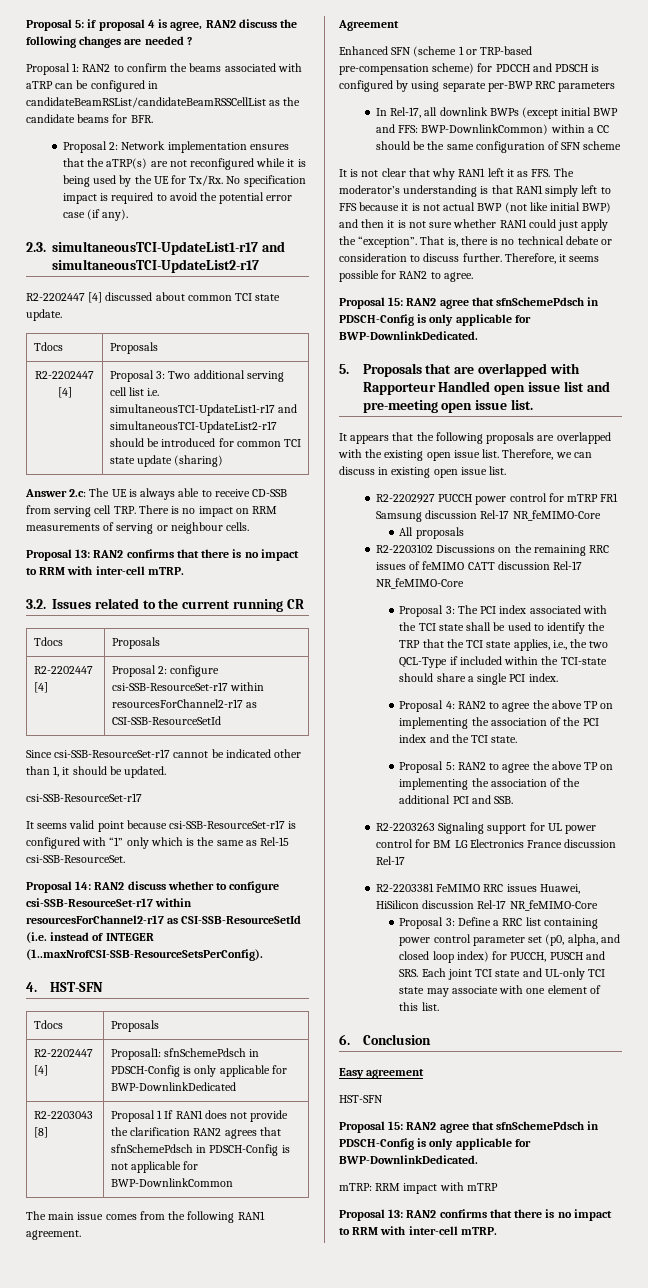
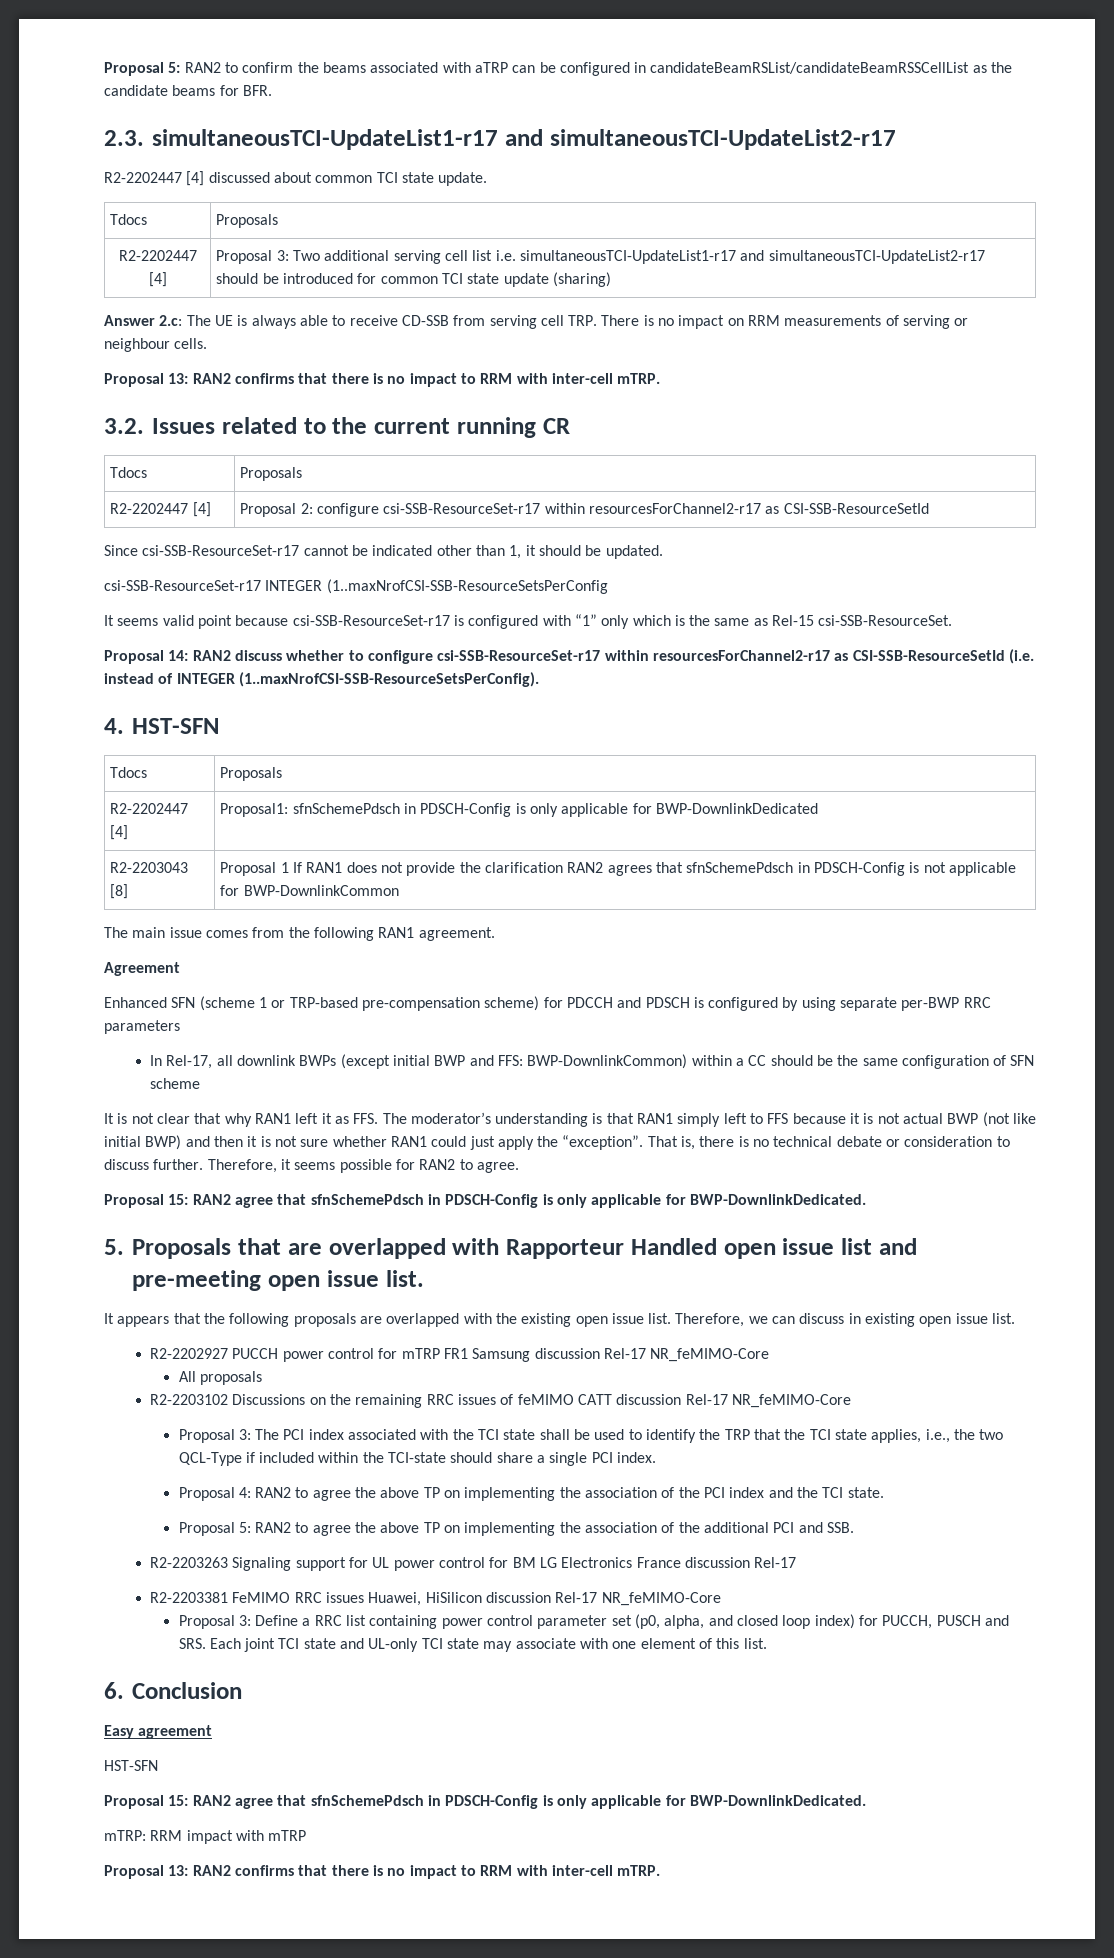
- Proposal 5: if proposal 4 is agree, RAN2 discuss the following changes are needed ?
- Proposal 1: RAN2 to confirm the beams associated with aTRP can be configured in candidateBeamRSList/candidateBeamRSSCellList as the candidate beams for BFR.
+ Proposal 5: RAN2 to confirm the beams associated with aTRP can be configured in candidateBeamRSList/candidateBeamRSSCellList as the candidate beams for BFR.
- Proposal 2: Network implementation ensures that the aTRP(s) are not reconfigured while it is being used by the UE for Tx/Rx. No specification impact is required to avoid the potential error case (if any).
  Since csi-SSB-ResourceSet-r17 cannot be indicated other than 1, it should be updated.
- csi-SSB-ResourceSet-r17
+ csi-SSB-ResourceSet-r17 INTEGER (1..maxNrofCSI-SSB-ResourceSetsPerConfig

